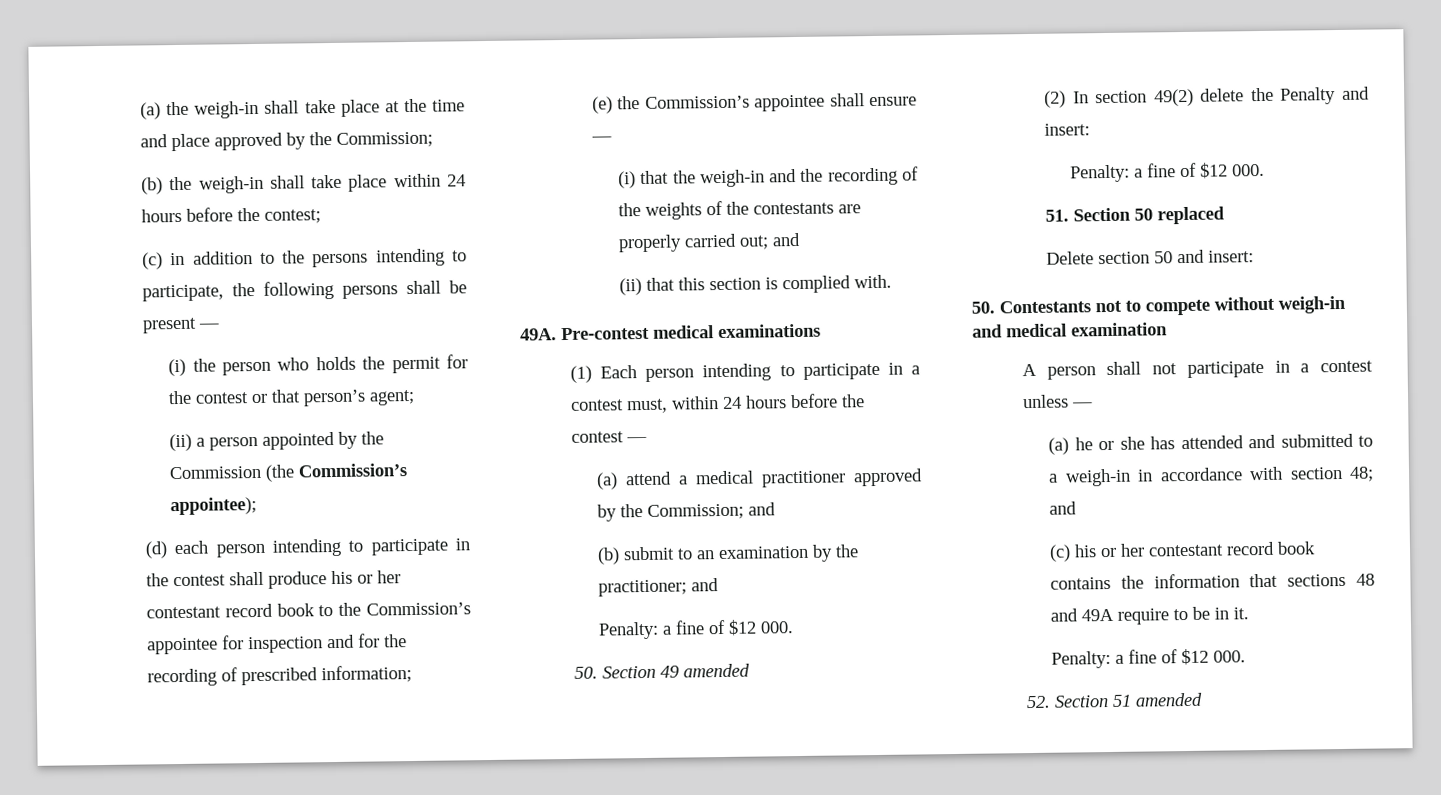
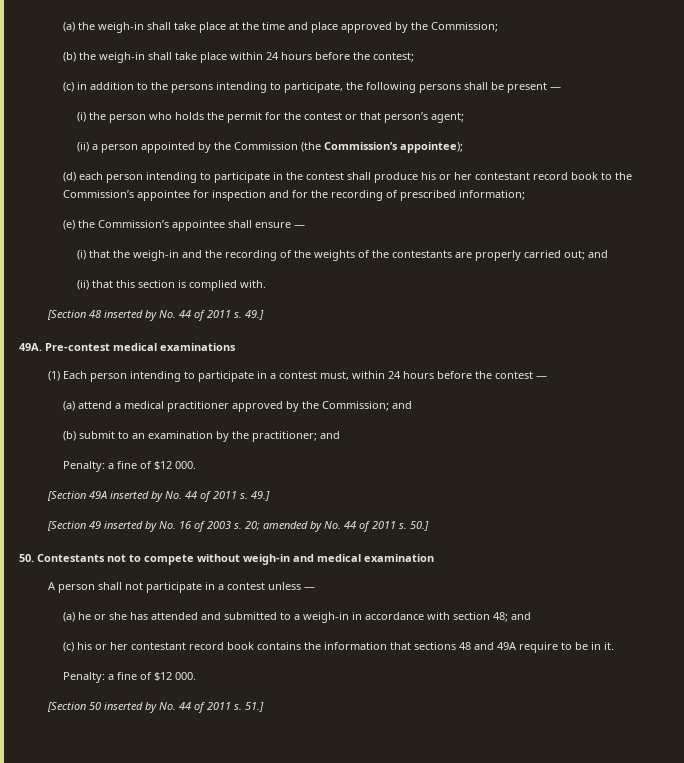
+ [Section 48 inserted by No. 44 of 2011 s. 49.]
- 50. Section 49 amended
- (2) In section 49(2) delete the Penalty and insert:
- Penalty: a fine of $12 000.
- 51. Section 50 replaced
- Delete section 50 and insert:
+ [Section 49A inserted by No. 44 of 2011 s. 49.]
+ [Section 49 inserted by No. 16 of 2003 s. 20; amended by No. 44 of 2011 s. 50.]
- 52. Section 51 amended
+ [Section 50 inserted by No. 44 of 2011 s. 51.]

